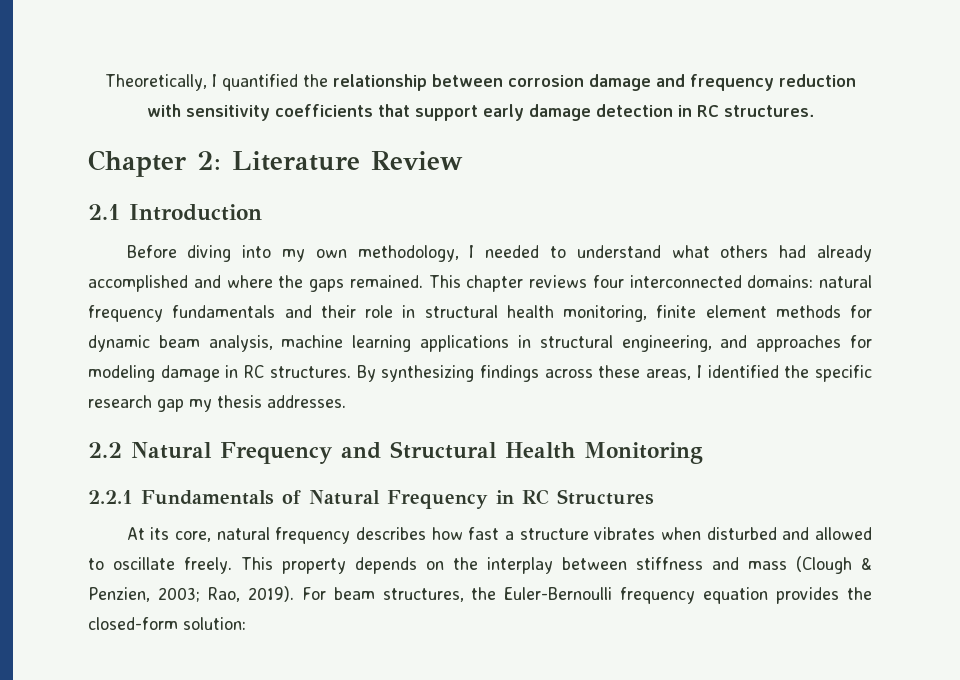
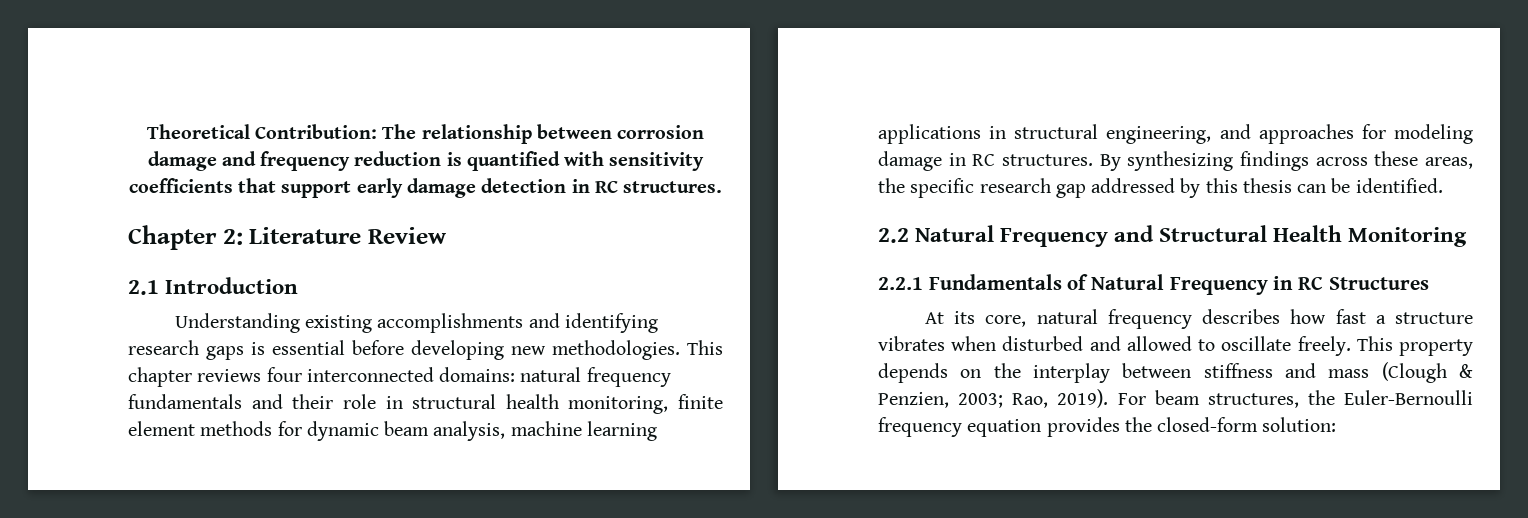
- Theoretically, I quantified the relationship between corrosion damage and frequency reduction with sensitivity coefficients that support early damage detection in RC structures.
+ Theoretical Contribution: The relationship between corrosion damage and frequency reduction is quantified with sensitivity coefficients that support early damage detection in RC structures.
- Before diving into my own methodology, I needed to understand what others had already accomplished and where the gaps remained.
+ Understanding existing accomplishments and identifying research gaps is essential before developing new methodologies.
- By synthesizing findings across these areas, I identified the specific research gap my thesis addresses.
+ By synthesizing findings across these areas, the specific research gap addressed by this thesis can be identified.

